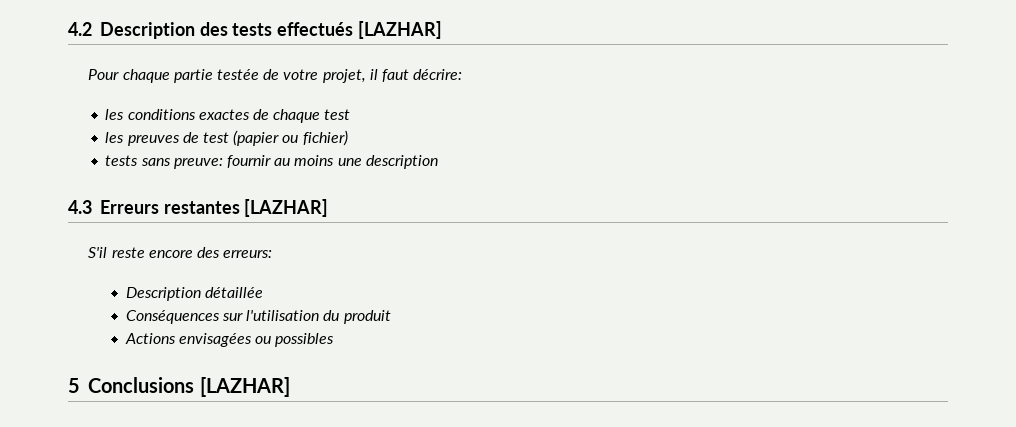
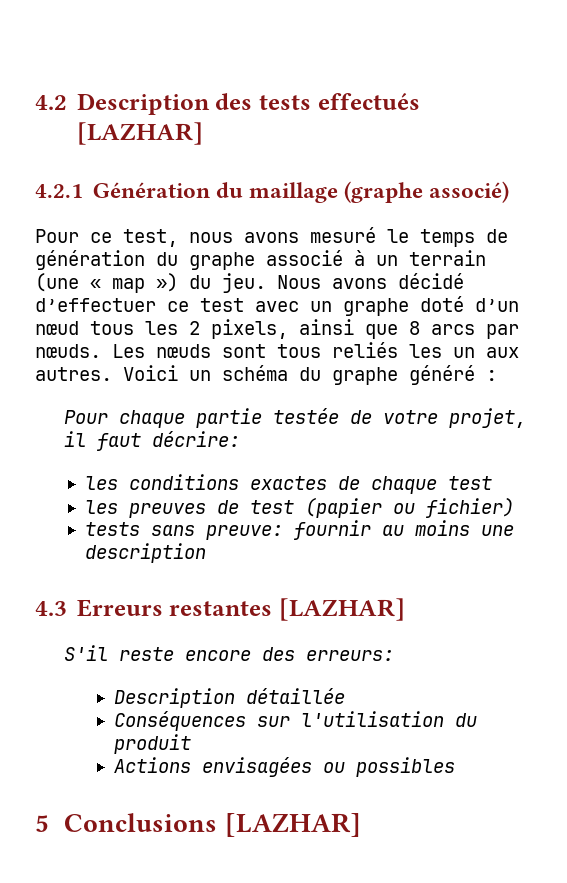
+ 4.2.1 Génération du maillage (graphe associé)
+ Pour ce test, nous avons mesuré le temps de génération du graphe associé à un terrain (une « map ») du jeu. Nous avons décidé d’effectuer ce test avec un graphe doté d’un nœud tous les 2 pixels, ainsi que 8 arcs par nœuds. Les nœuds sont tous reliés les un aux autres. Voici un schéma du graphe généré :

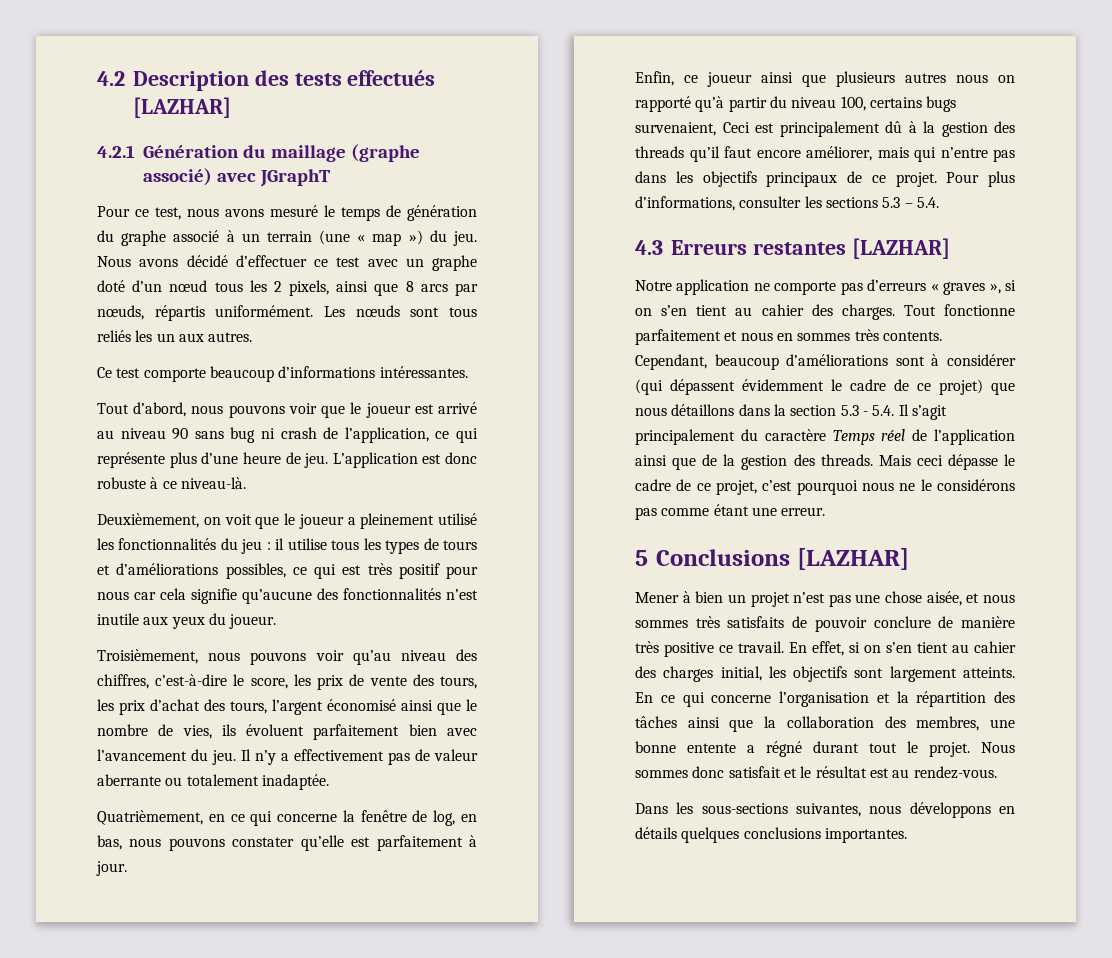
- 4.2.1 Génération du maillage (graphe associé)
+ 4.2.1 Génération du maillage (graphe associé) avec JGraphT
- Nous avons décidé d’effectuer ce test avec un graphe doté d’un nœud tous les 2 pixels, ainsi que 8 arcs par nœuds.
+ Nous avons décidé d’effectuer ce test avec un graphe doté d’un nœud tous les 2 pixels, ainsi que 8 arcs par nœuds, répartis uniformément.
- Les nœuds sont tous reliés les un aux autres. Voici un schéma du graphe généré :
- Pour chaque partie testée de votre projet, il faut décrire:
- les conditions exactes de chaque test
- les preuves de test (papier ou fichier)
- tests sans preuve: fournir au moins une description
+ Les nœuds sont tous reliés les un aux autres.
+ Ce test comporte beaucoup d’informations intéressantes.
+ Tout d’abord, nous pouvons voir que le joueur est arrivé au niveau 90 sans bug ni crash de l’application, ce qui représente plus d’une heure de jeu. L’application est donc robuste à ce niveau-là.
+ Deuxièmement, on voit que le joueur a pleinement utilisé les fonctionnalités du jeu : il utilise tous les types de tours et d’améliorations possibles, ce qui est très positif pour nous car cela signifie qu’aucune des fonctionnalités n’est inutile aux yeux du joueur.
+ Troisièmement, nous pouvons voir qu’au niveau des chiffres, c’est-à-dire le score, les prix de vente des tours, les prix d’achat des tours, l’argent économisé ainsi que le nombre de vies, ils évoluent parfaitement bien avec l’avancement du jeu. Il n’y a effectivement pas de valeur aberrante ou totalement inadaptée.
+ Quatrièmement, en ce qui concerne la fenêtre de log, en bas, nous pouvons constater qu’elle est parfaitement à jour.
+ Enfin, ce joueur ainsi que plusieurs autres nous on rapporté qu’à partir du niveau 100, certains bugs survenaient, Ceci est principalement dû à la gestion des threads qu’il faut encore améliorer, mais qui n’entre pas dans les objectifs principaux de ce projet. Pour plus d’informations, consulter les sections 5.3 – 5.4.
  4.3 Erreurs restantes [LAZHAR]
- S'il reste encore des erreurs:
- Description détaillée
- Conséquences sur l'utilisation du produit
- Actions envisagées ou possibles
+ Notre application ne comporte pas d’erreurs « graves », si on s’en tient au cahier des charges. Tout fonctionne parfaitement et nous en sommes très contents. Cependant, beaucoup d’améliorations sont à considérer (qui dépassent évidemment le cadre de ce projet) que nous détaillons dans la section 5.3 - 5.4. Il s’agit principalement du caractère Temps réel de l’application ainsi que de la gestion des threads. Mais ceci dépasse le cadre de ce projet, c’est pourquoi nous ne le considérons pas comme étant une erreur.
  5 Conclusions [LAZHAR]
+ Mener à bien un projet n’est pas une chose aisée, et nous sommes très satisfaits de pouvoir conclure de manière très positive ce travail. En effet, si on s’en tient au cahier des charges initial, les objectifs sont largement atteints. En ce qui concerne l’organisation et la répartition des tâches ainsi que la collaboration des membres, une bonne entente a régné durant tout le projet. Nous sommes donc satisfait et le résultat est au rendez-vous.
+ Dans les sous-sections suivantes, nous développons en détails quelques conclusions importantes.

